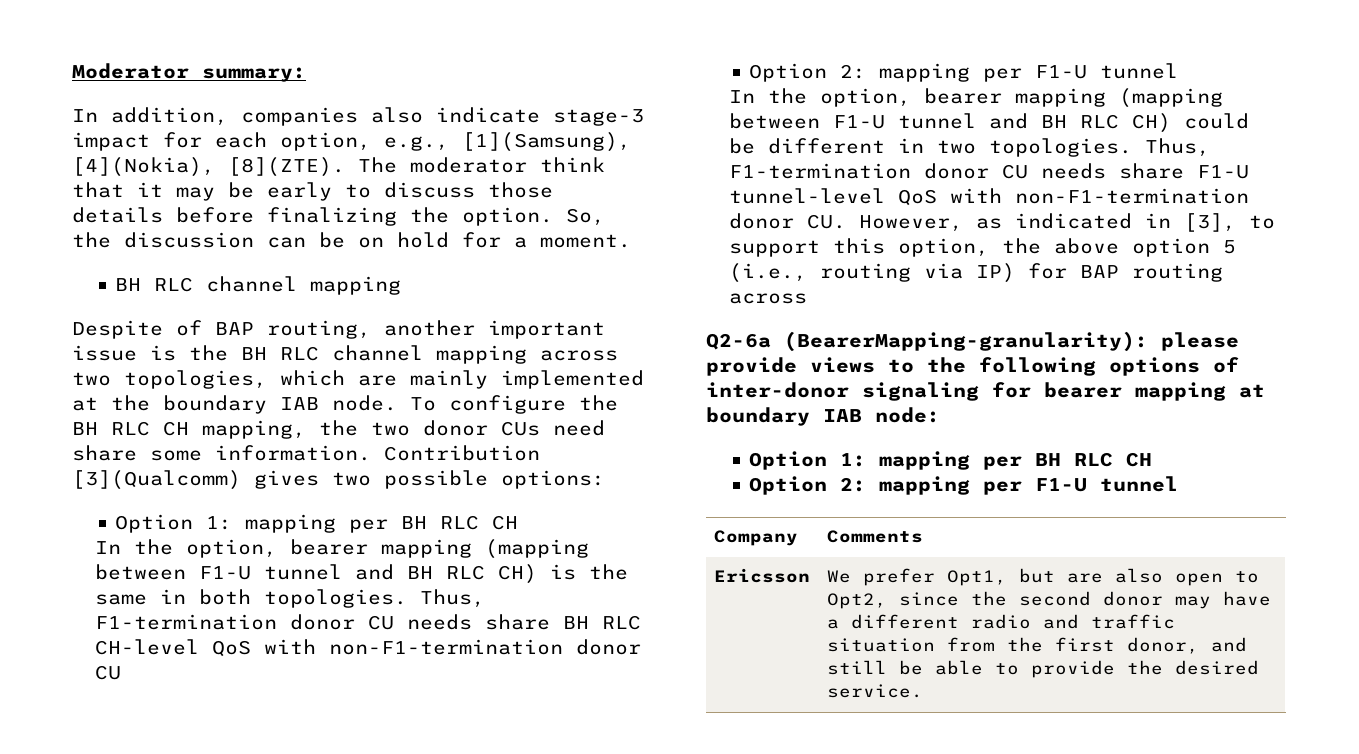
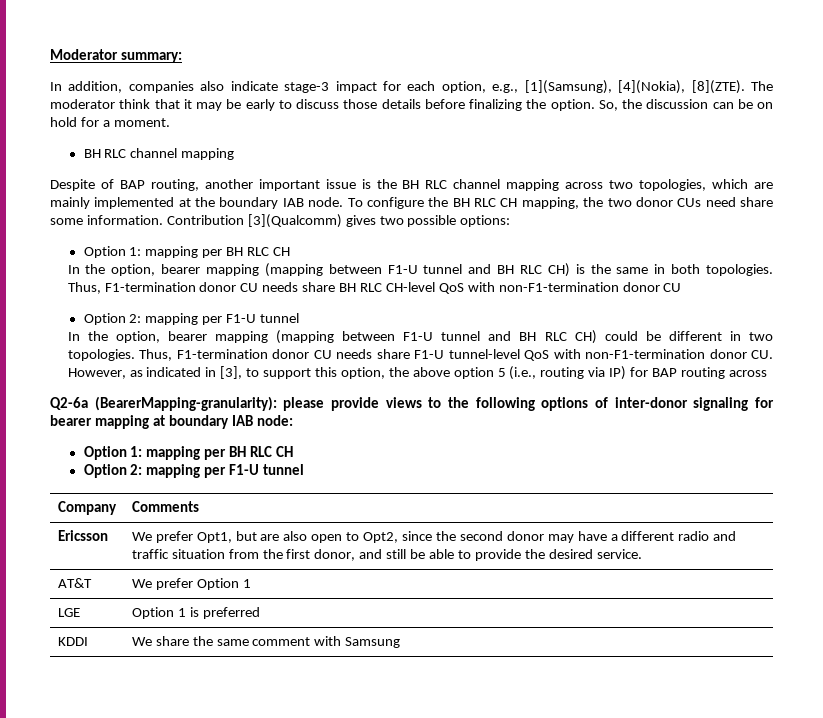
+ AT&T | We prefer Option 1
+ LGE | Option 1 is preferred
+ KDDI | We share the same comment with Samsung

